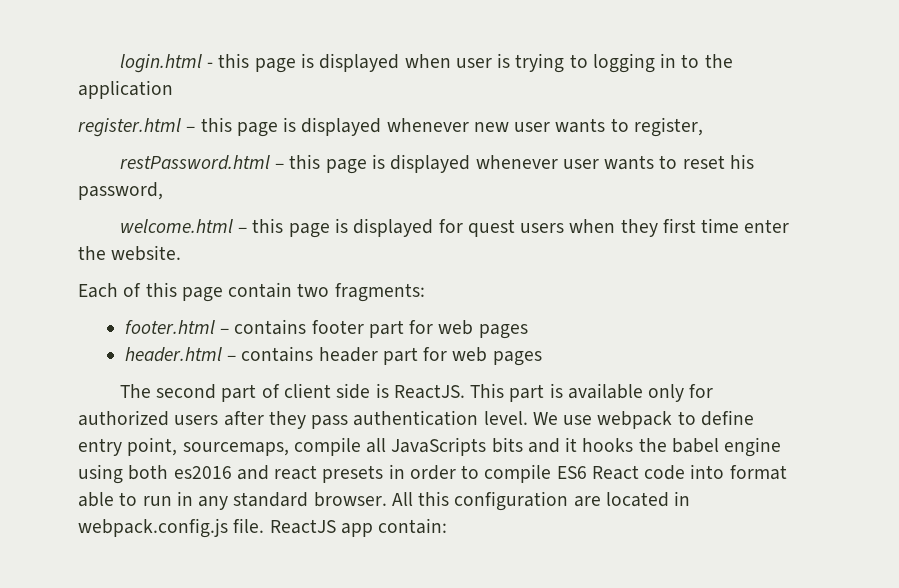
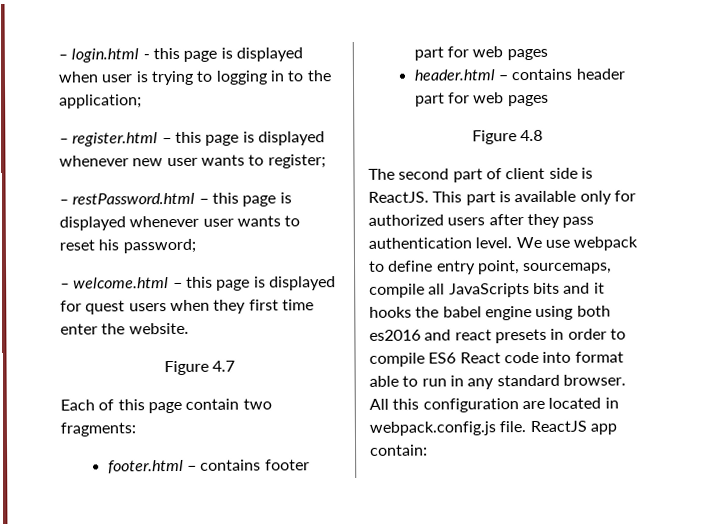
- login.html - this page is displayed when user is trying to logging in to the application
- register.html – this page is displayed whenever new user wants to register,
- restPassword.html – this page is displayed whenever user wants to reset his password,
- welcome.html – this page is displayed for quest users when they first time enter the website.
+ – login.html - this page is displayed when user is trying to logging in to the application;
+ – register.html – this page is displayed whenever new user wants to register;
+ – restPassword.html – this page is displayed whenever user wants to reset his password;
+ – welcome.html – this page is displayed for quest users when they first time enter the website.
+ Figure 4.7
+ Figure 4.8

